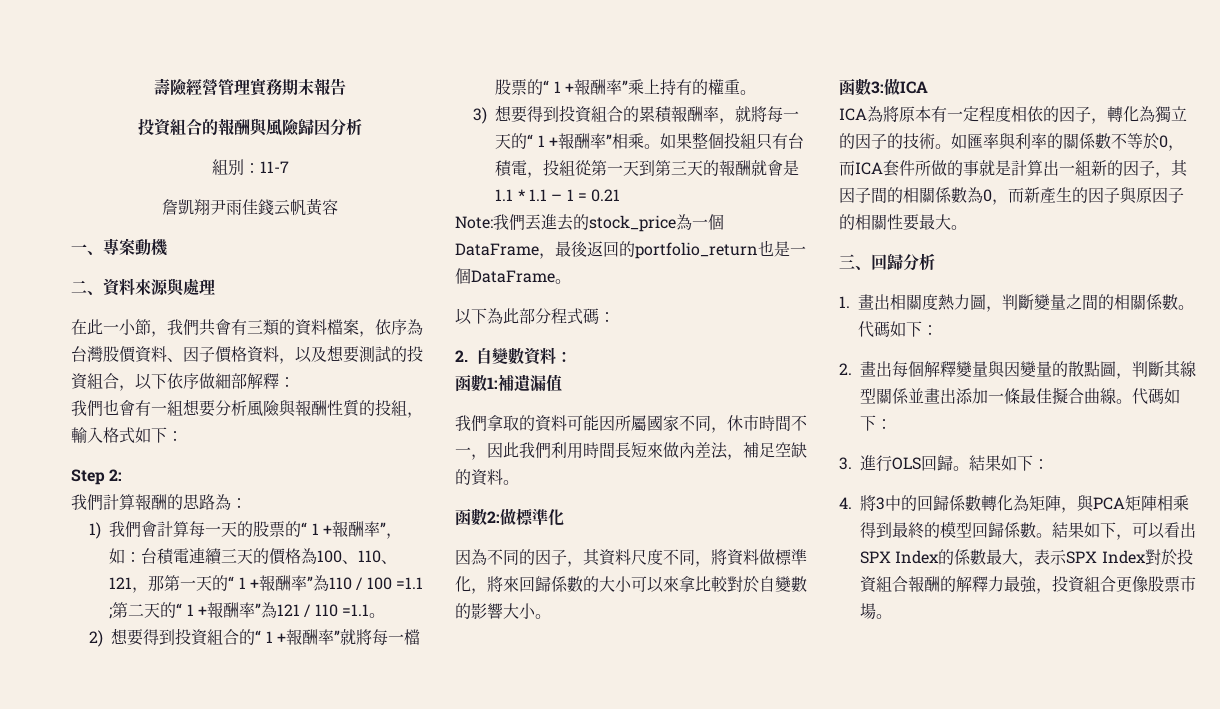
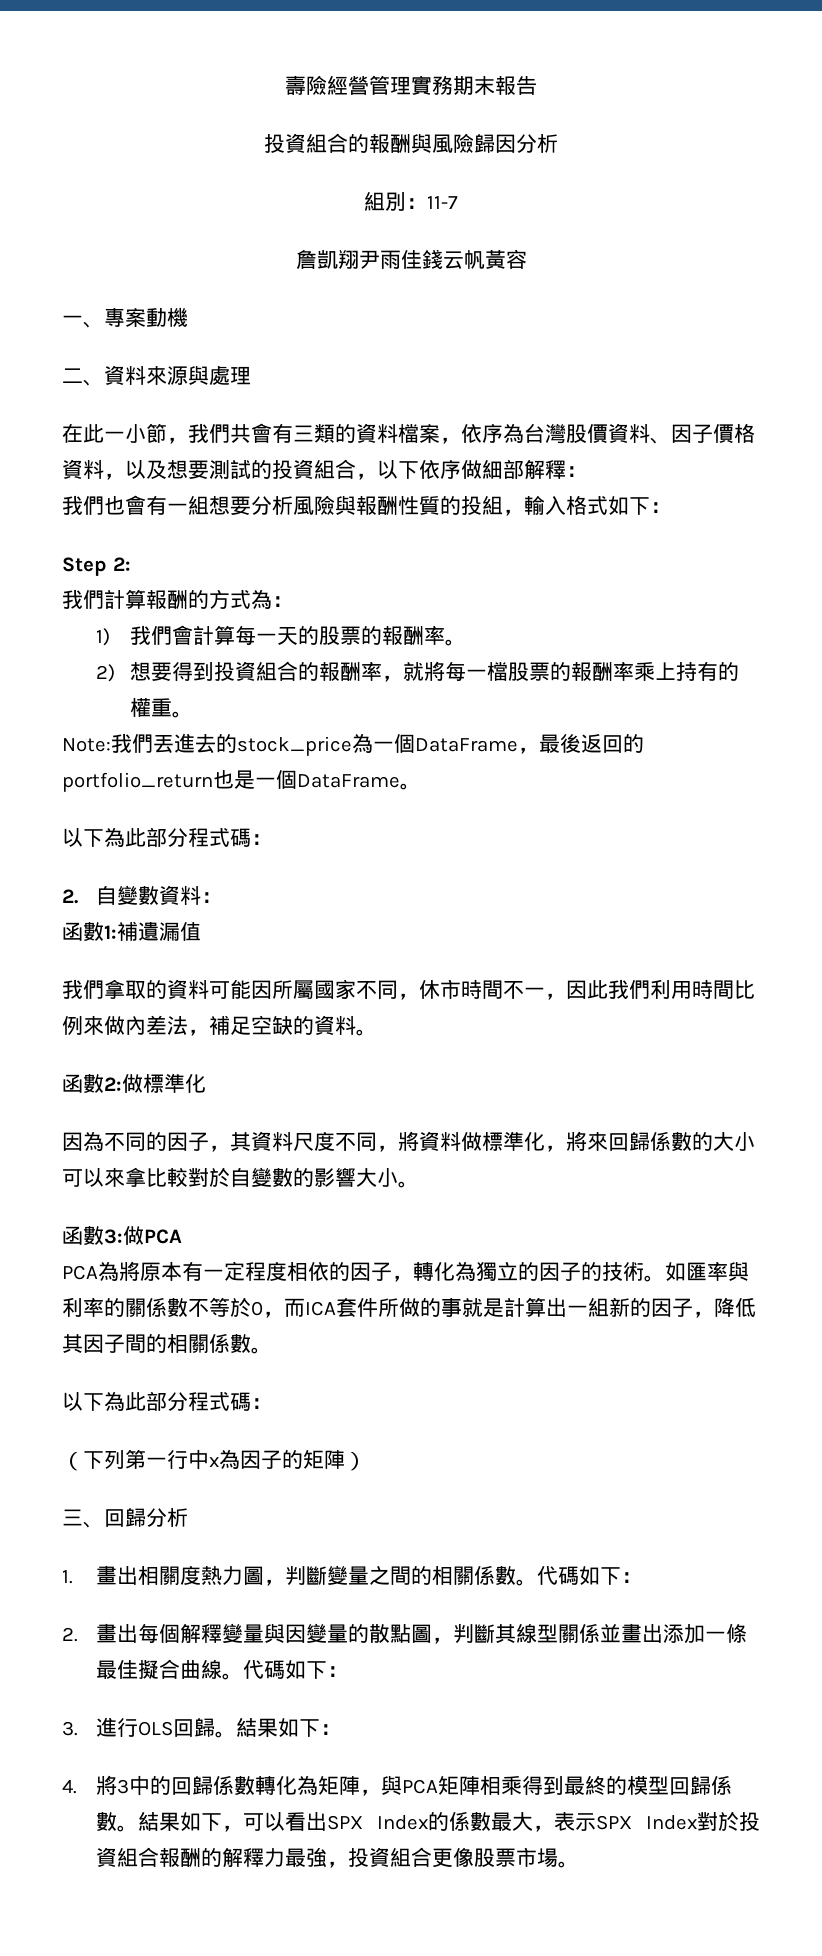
- 我們計算報酬的思路為：
+ 我們計算報酬的方式為：
- 1)我們會計算每一天的股票的“ 1 +報酬率”，如：台積電連續三天的價格為100、110、121，那第一天的“ 1 +報酬率”為110 / 100 =1.1 ;第二天的“ 1 +報酬率”為121 / 110 =1.1。
+ 1)我們會計算每一天的股票的報酬率。
- 2)想要得到投資組合的“ 1 +報酬率”就將每一檔股票的“ 1 +報酬率”乘上持有的權重。
- 3)想要得到投資組合的累積報酬率，就將每一天的“ 1 +報酬率”相乘。如果整個投組只有台積電，投組從第一天到第三天的報酬就會是1.1 * 1.1 – 1 = 0.21
+ 2)想要得到投資組合的報酬率，就將每一檔股票的報酬率乘上持有的權重。
- 我們拿取的資料可能因所屬國家不同，休市時間不一，因此我們利用時間長短來做內差法，補足空缺的資料。
+ 我們拿取的資料可能因所屬國家不同，休市時間不一，因此我們利用時間比例來做內差法，補足空缺的資料。
- 函數3:做ICA
- ICA為將原本有一定程度相依的因子，轉化為獨立的因子的技術。
+ 函數3:做PCA
+ PCA為將原本有一定程度相依的因子，轉化為獨立的因子的技術。
- 如匯率與利率的關係數不等於0，而ICA套件所做的事就是計算出一組新的因子，其因子間的相關係數為0，而新產生的因子與原因子的相關性要最大。
+ 如匯率與利率的關係數不等於0，而ICA套件所做的事就是計算出一組新的因子，降低其因子間的相關係數。
+ 以下為此部分程式碼：
+ （下列第一行中x為因子的矩陣）

